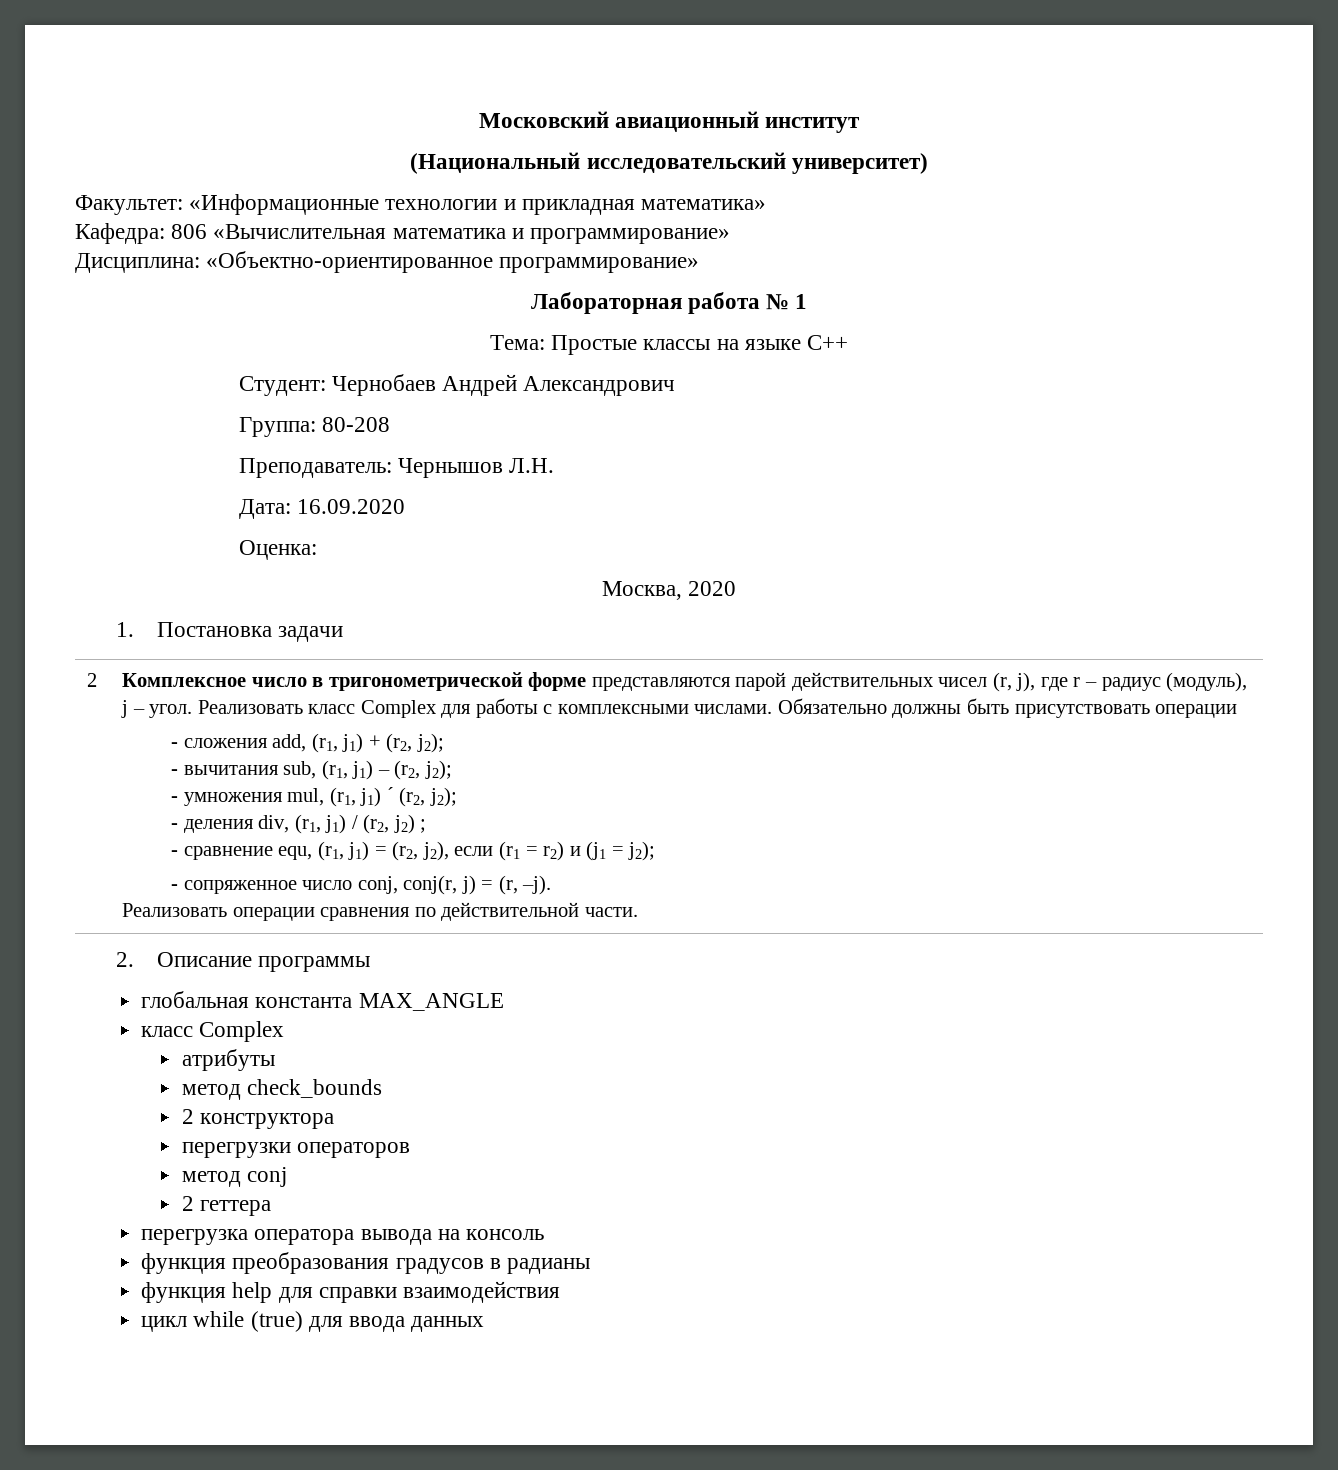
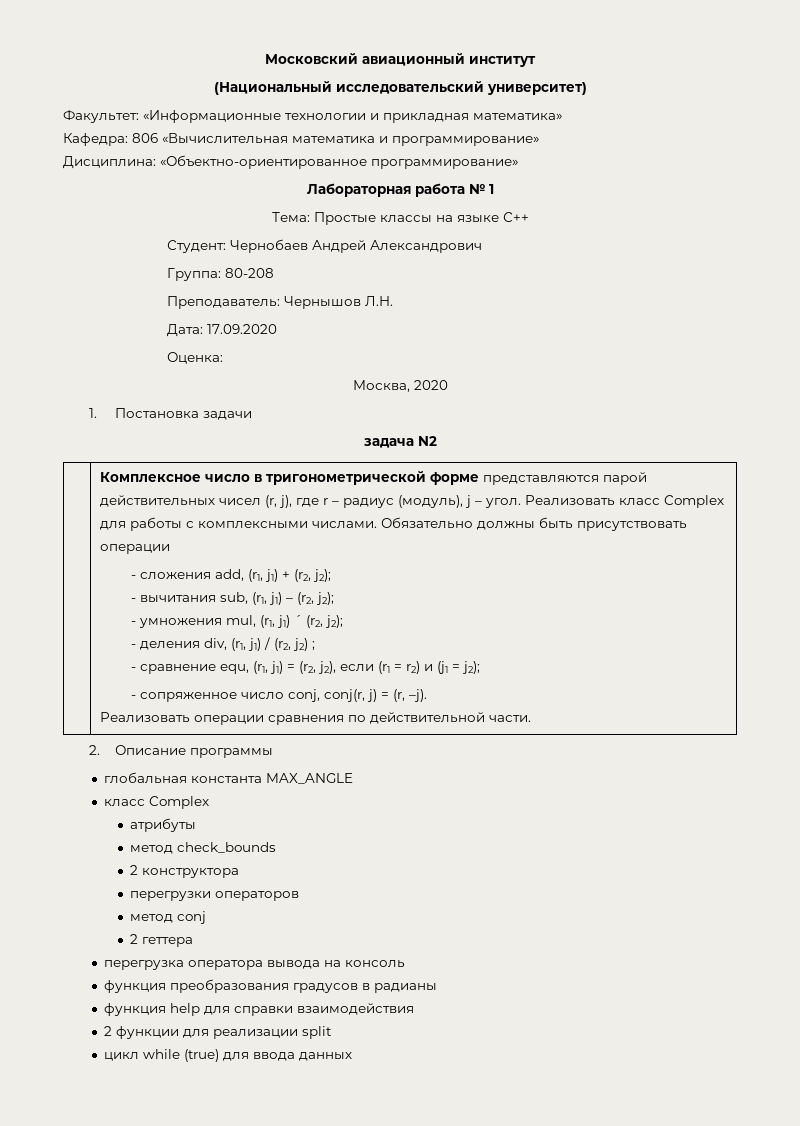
- Дата: 16.09.2020
+ Дата: 17.09.2020
  1. Постановка задачи
- 2
+ задача N2
+ 2 функции для реализации split

